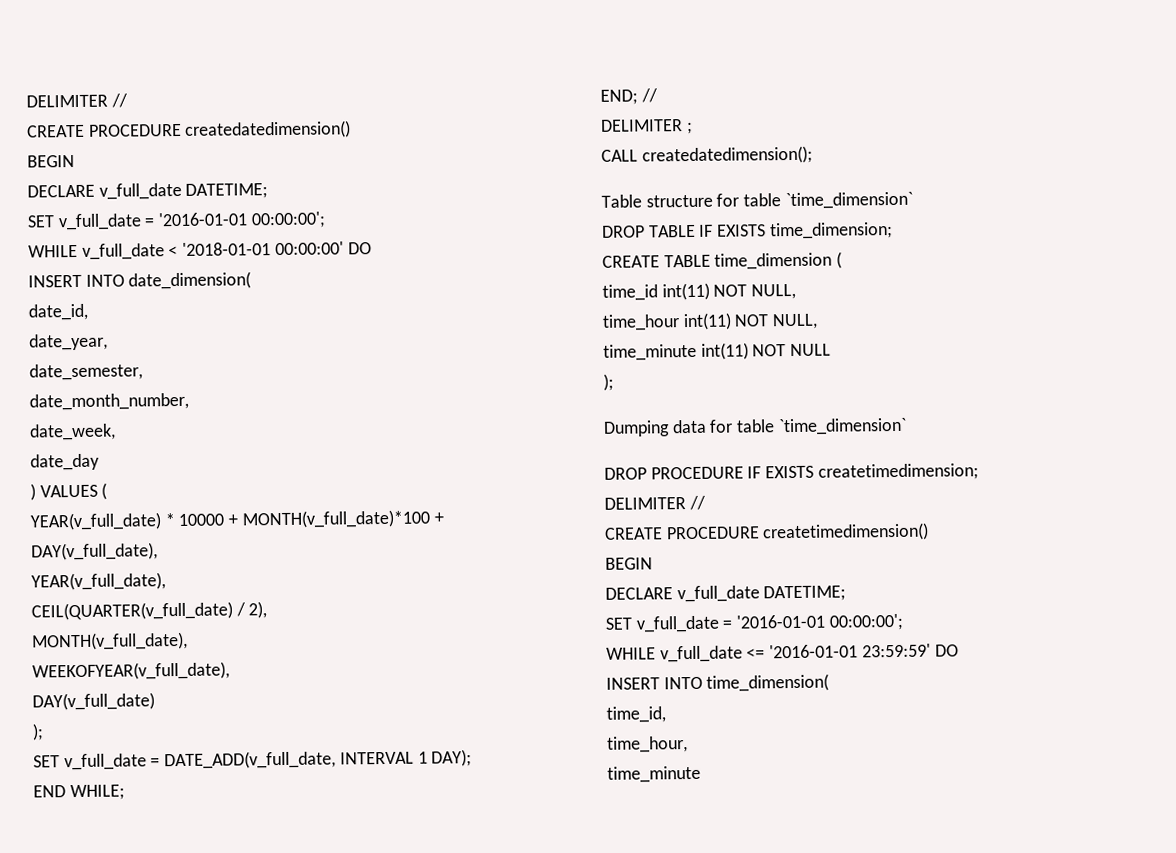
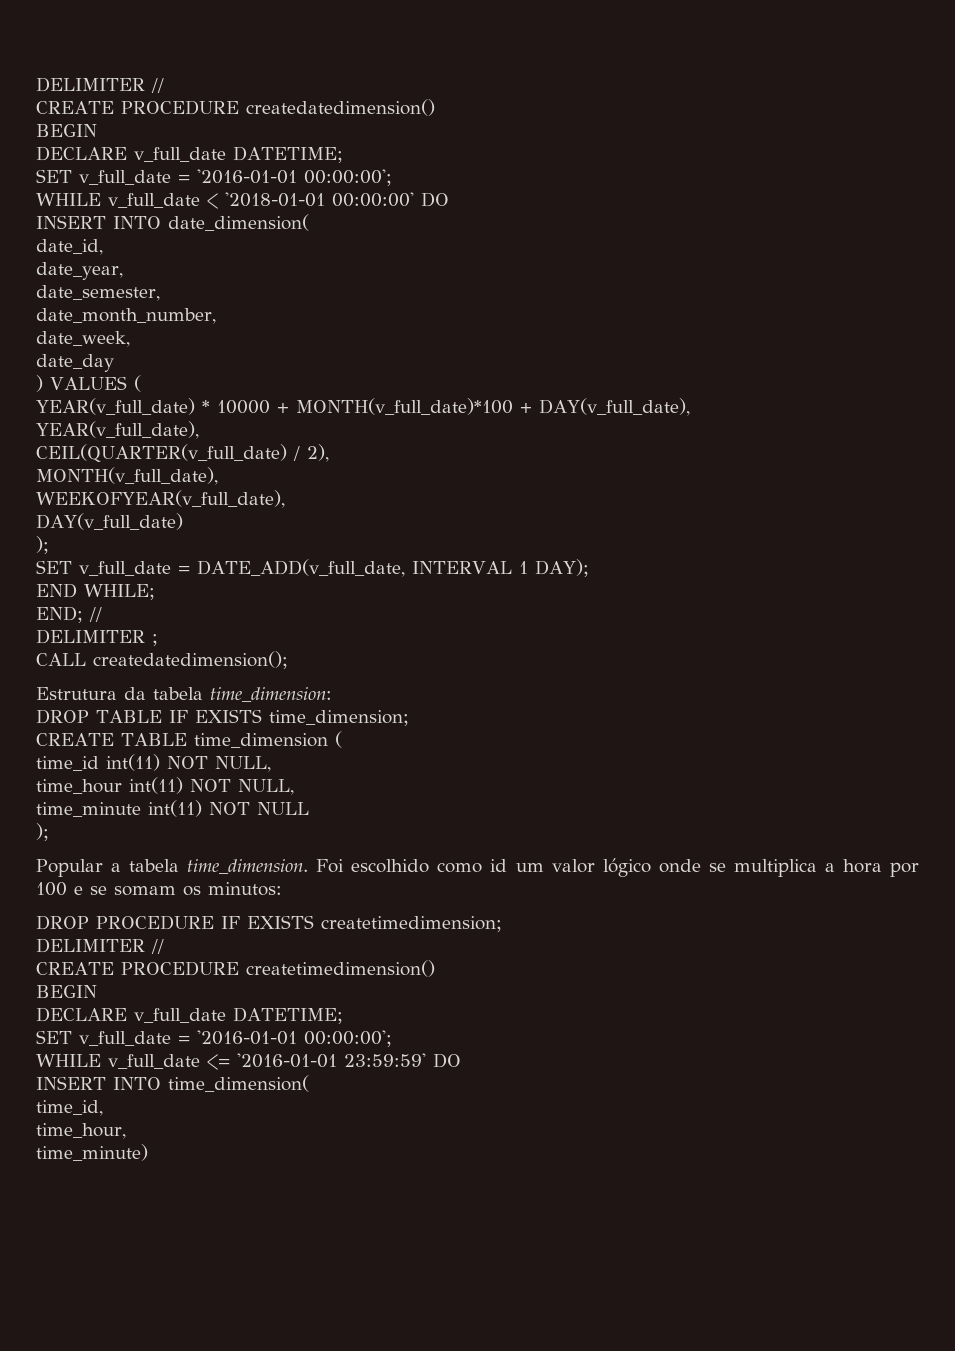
- Table structure for table `time_dimension`
+ Estrutura da tabela time_dimension:
- Dumping data for table `time_dimension`
+ Popular a tabela time_dimension. Foi escolhido como id um valor lógico onde se multiplica a hora por 100 e se somam os minutos:
  time_hour,
- time_minute
+ time_minute)

